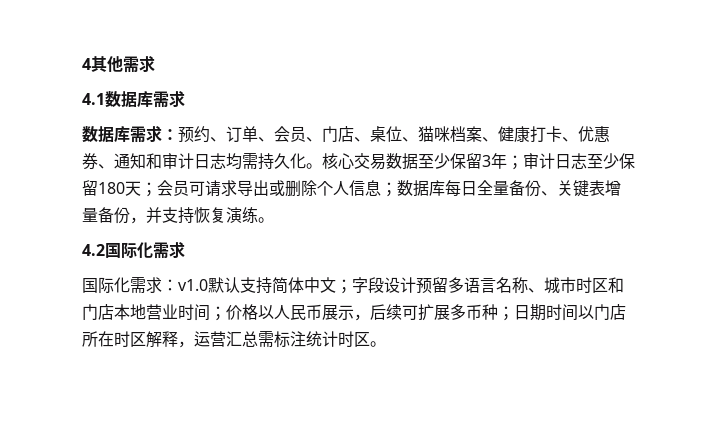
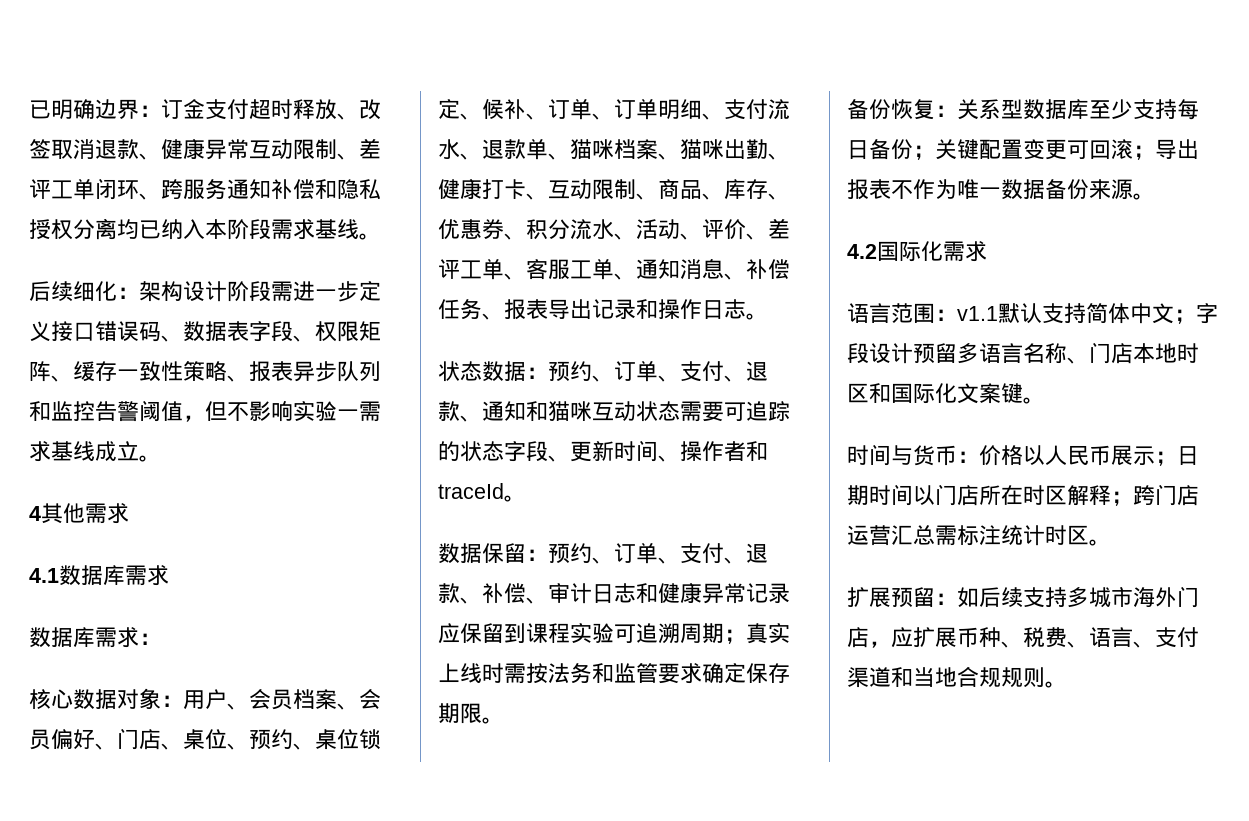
+ 已明确边界：订金支付超时释放、改签取消退款、健康异常互动限制、差评工单闭环、跨服务通知补偿和隐私授权分离均已纳入本阶段需求基线。
+ 后续细化：架构设计阶段需进一步定义接口错误码、数据表字段、权限矩阵、缓存一致性策略、报表异步队列和监控告警阈值，但不影响实验一需求基线成立。
- 数据库需求：预约、订单、会员、门店、桌位、猫咪档案、健康打卡、优惠券、通知和审计日志均需持久化。核心交易数据至少保留3年；审计日志至少保留180天；会员可请求导出或删除个人信息；数据库每日全量备份、关键表增量备份，并支持恢复演练。
+ 数据库需求：
+ 核心数据对象：用户、会员档案、会员偏好、门店、桌位、预约、桌位锁定、候补、订单、订单明细、支付流水、退款单、猫咪档案、猫咪出勤、健康打卡、互动限制、商品、库存、优惠券、积分流水、活动、评价、差评工单、客服工单、通知消息、补偿任务、报表导出记录和操作日志。
+ 状态数据：预约、订单、支付、退款、通知和猫咪互动状态需要可追踪的状态字段、更新时间、操作者和traceId。
+ 数据保留：预约、订单、支付、退款、补偿、审计日志和健康异常记录应保留到课程实验可追溯周期；真实上线时需按法务和监管要求确定保存期限。
+ 备份恢复：关系型数据库至少支持每日备份；关键配置变更可回滚；导出报表不作为唯一数据备份来源。
- 国际化需求：v1.0默认支持简体中文；字段设计预留多语言名称、城市时区和门店本地营业时间；价格以人民币展示，后续可扩展多币种；日期时间以门店所在时区解释，运营汇总需标注统计时区。
+ 语言范围：v1.1默认支持简体中文；字段设计预留多语言名称、门店本地时区和国际化文案键。
+ 时间与货币：价格以人民币展示；日期时间以门店所在时区解释；跨门店运营汇总需标注统计时区。
+ 扩展预留：如后续支持多城市海外门店，应扩展币种、税费、语言、支付渠道和当地合规规则。

